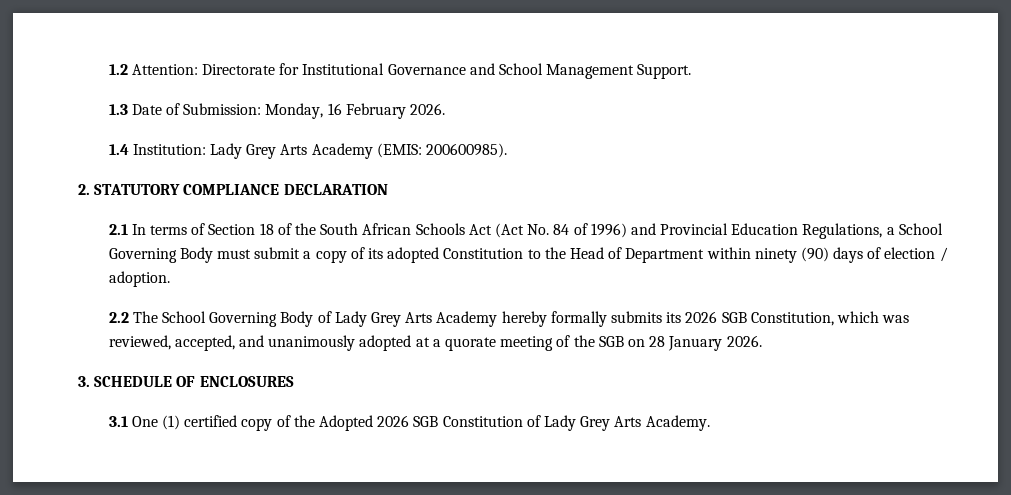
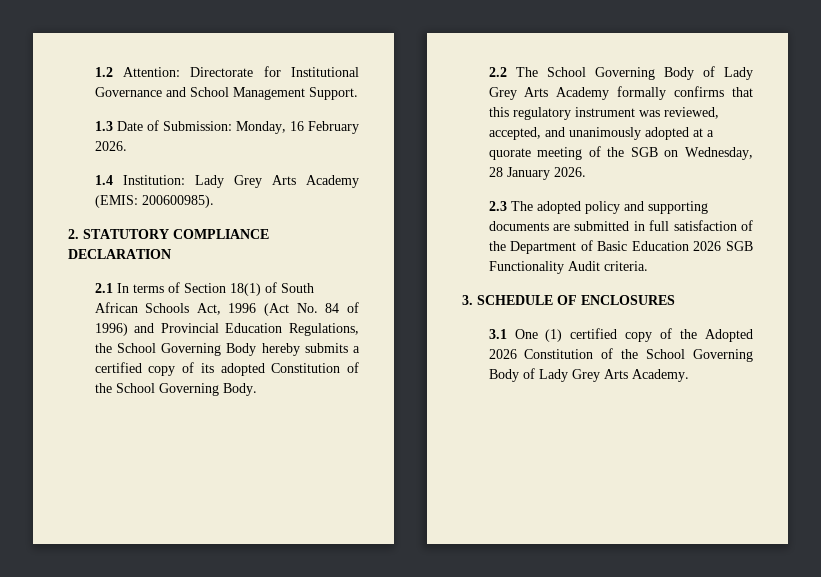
- 2.1 In terms of Section 18 of the South African Schools Act (Act No. 84 of 1996) and Provincial Education Regulations, a School Governing Body must submit a copy of its adopted Constitution to the Head of Department within ninety (90) days of election / adoption.
+ 2.1 In terms of Section 18(1) of South African Schools Act, 1996 (Act No. 84 of 1996) and Provincial Education Regulations, the School Governing Body hereby submits a certified copy of its adopted Constitution of the School Governing Body.
- 2.2 The School Governing Body of Lady Grey Arts Academy hereby formally submits its 2026 SGB Constitution, which was reviewed, accepted, and unanimously adopted at a quorate meeting of the SGB on 28 January 2026.
+ 2.2 The School Governing Body of Lady Grey Arts Academy formally confirms that this regulatory instrument was reviewed, accepted, and unanimously adopted at a quorate meeting of the SGB on Wednesday, 28 January 2026.
+ 2.3 The adopted policy and supporting documents are submitted in full satisfaction of the Department of Basic Education 2026 SGB Functionality Audit criteria.
- 3.1 One (1) certified copy of the Adopted 2026 SGB Constitution of Lady Grey Arts Academy.
+ 3.1 One (1) certified copy of the Adopted 2026 Constitution of the School Governing Body of Lady Grey Arts Academy.

